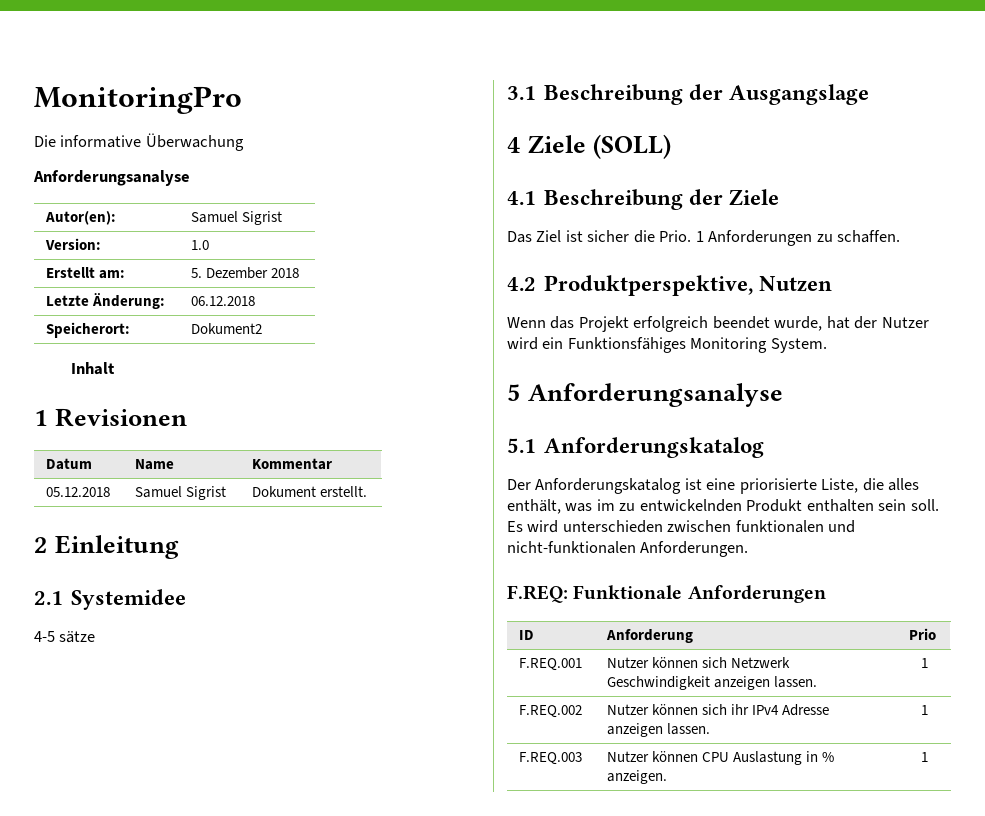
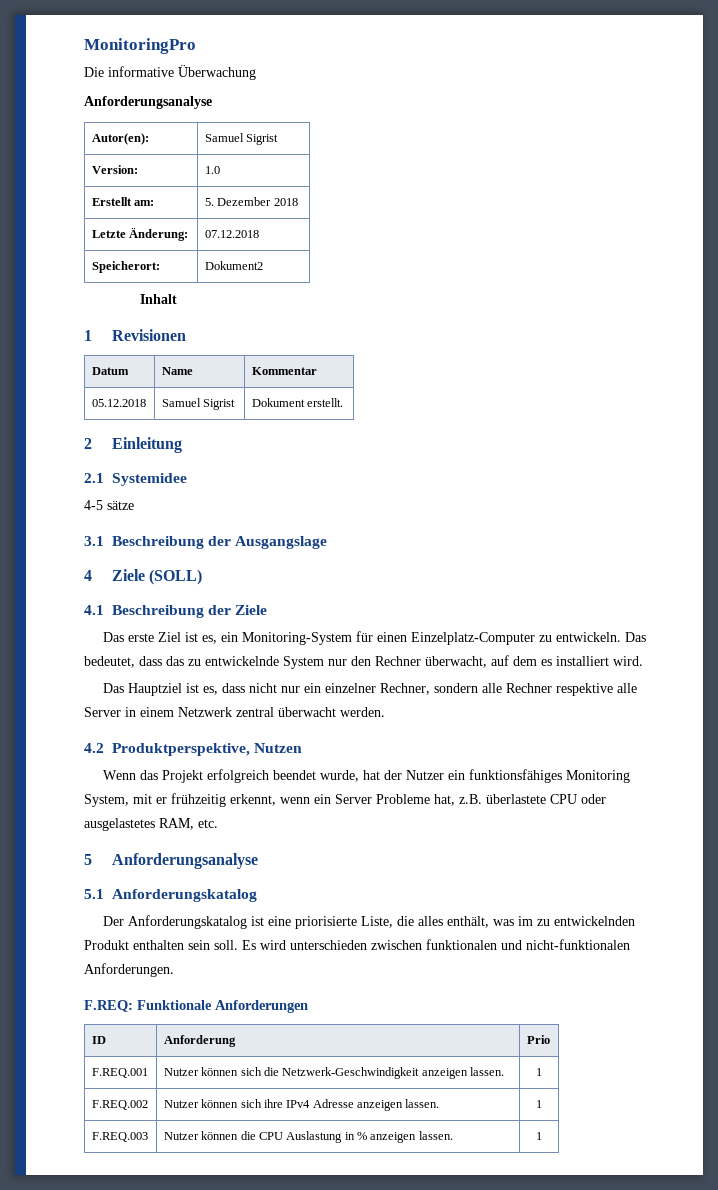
- Letzte Änderung: | 06.12.2018
+ Letzte Änderung: | 07.12.2018
- Das Ziel ist sicher die Prio. 1 Anforderungen zu schaffen.
+ Das erste Ziel ist es, ein Monitoring-System für einen Einzelplatz-Computer zu entwickeln. Das bedeutet, dass das zu entwickelnde System nur den Rechner überwacht, auf dem es installiert wird.
+ Das Hauptziel ist es, dass nicht nur ein einzelner Rechner, sondern alle Rechner respektive alle Server in einem Netzwerk zentral überwacht werden.
- Wenn das Projekt erfolgreich beendet wurde, hat der Nutzer wird ein Funktionsfähiges Monitoring System.
+ Wenn das Projekt erfolgreich beendet wurde, hat der Nutzer ein funktionsfähiges Monitoring System, mit er frühzeitig erkennt, wenn ein Server Probleme hat, z.B. überlastete CPU oder ausgelastetes RAM, etc.
- F.REQ.001 | Nutzer können sich Netzwerk Geschwindigkeit anzeigen lassen. | 1
+ F.REQ.001 | Nutzer können sich die Netzwerk-Geschwindigkeit anzeigen lassen. | 1
- F.REQ.002 | Nutzer können sich ihr IPv4 Adresse anzeigen lassen. | 1
+ F.REQ.002 | Nutzer können sich ihre IPv4 Adresse anzeigen lassen. | 1
- F.REQ.003 | Nutzer können CPU Auslastung in % anzeigen. | 1
+ F.REQ.003 | Nutzer können die CPU Auslastung in % anzeigen lassen. | 1

